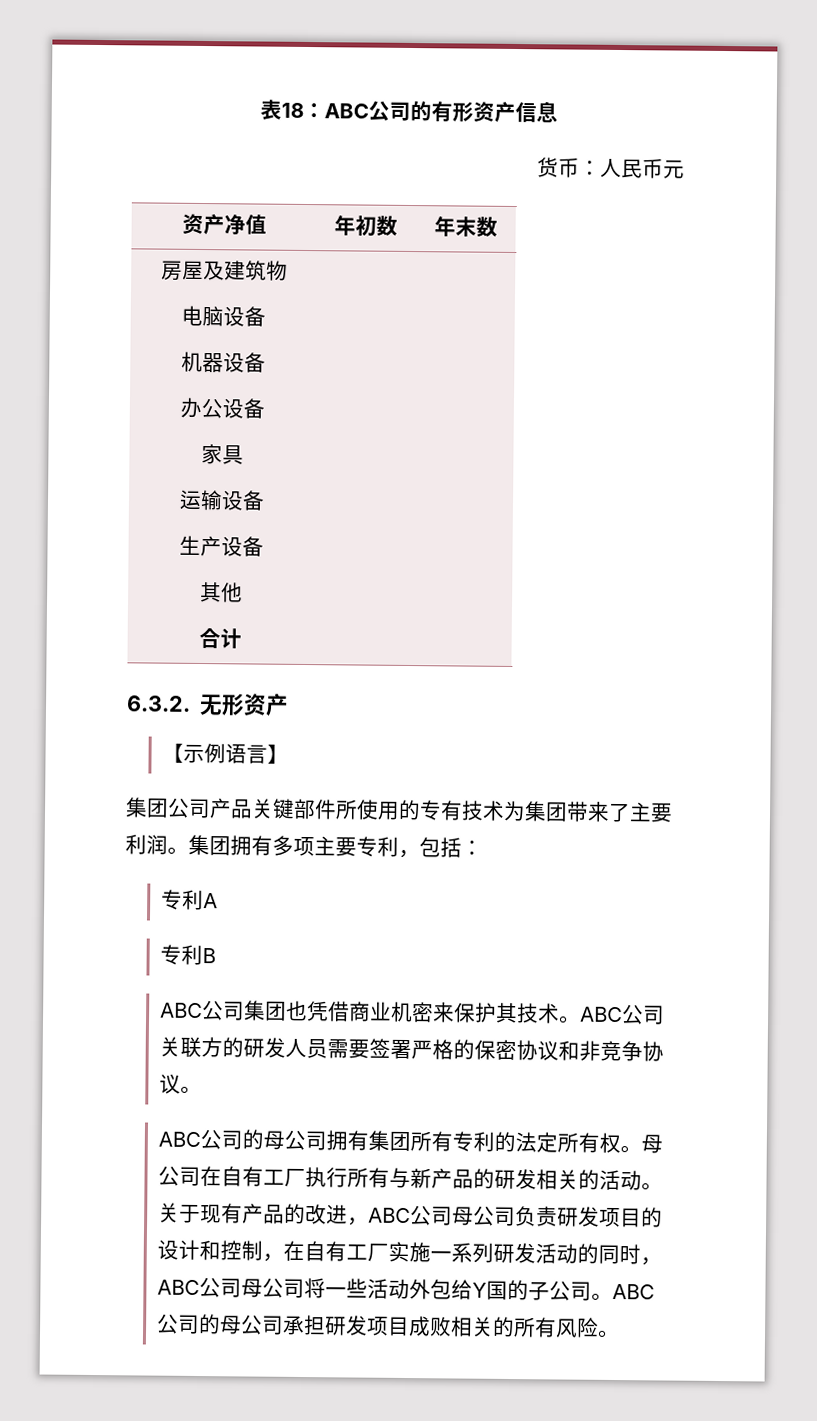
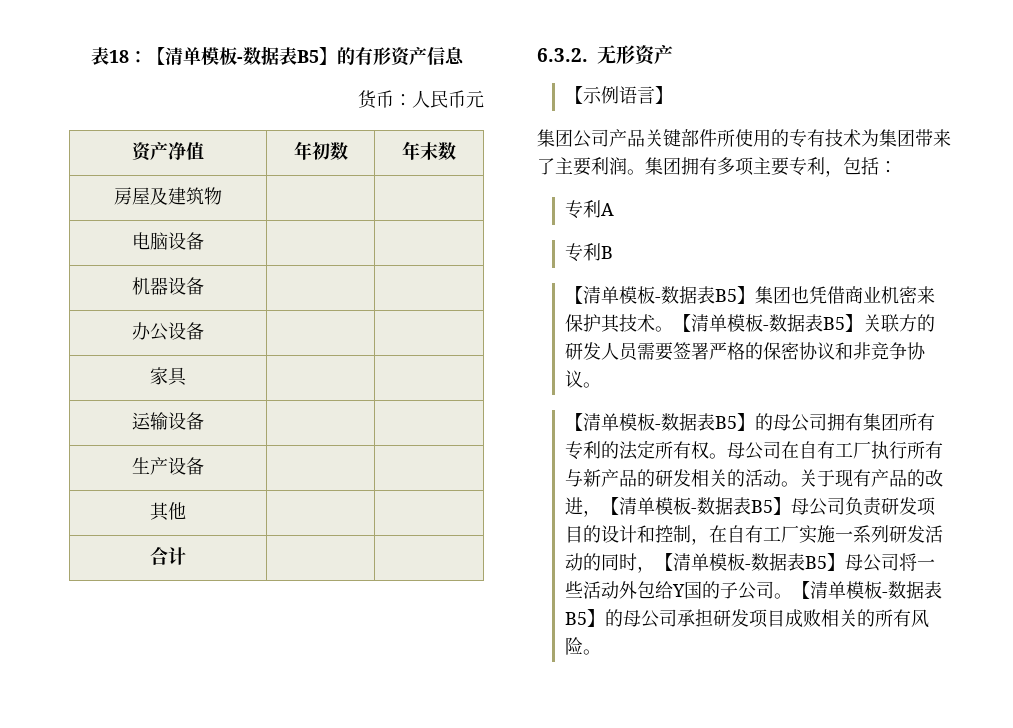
- 表18：ABC公司的有形资产信息
+ 表18：【清单模板-数据表B5】的有形资产信息
- ABC公司集团也凭借商业机密来保护其技术。
+ 【清单模板-数据表B5】集团也凭借商业机密来保护其技术。
- ABC公司关联方的研发人员需要签署严格的保密协议和非竞争协议。
+ 【清单模板-数据表B5】关联方的研发人员需要签署严格的保密协议和非竞争协议。
- ABC公司的母公司拥有集团所有专利的法定所有权。
+ 【清单模板-数据表B5】的母公司拥有集团所有专利的法定所有权。
- 关于现有产品的改进，ABC公司母公司负责研发项目的设计和控制，在自有工厂实施一系列研发活动的同时，ABC公司母公司将一些活动外包给Y国的子公司。
+ 关于现有产品的改进，【清单模板-数据表B5】母公司负责研发项目的设计和控制，在自有工厂实施一系列研发活动的同时，【清单模板-数据表B5】母公司将一些活动外包给Y国的子公司。
- ABC公司的母公司承担研发项目成败相关的所有风险。
+ 【清单模板-数据表B5】的母公司承担研发项目成败相关的所有风险。

